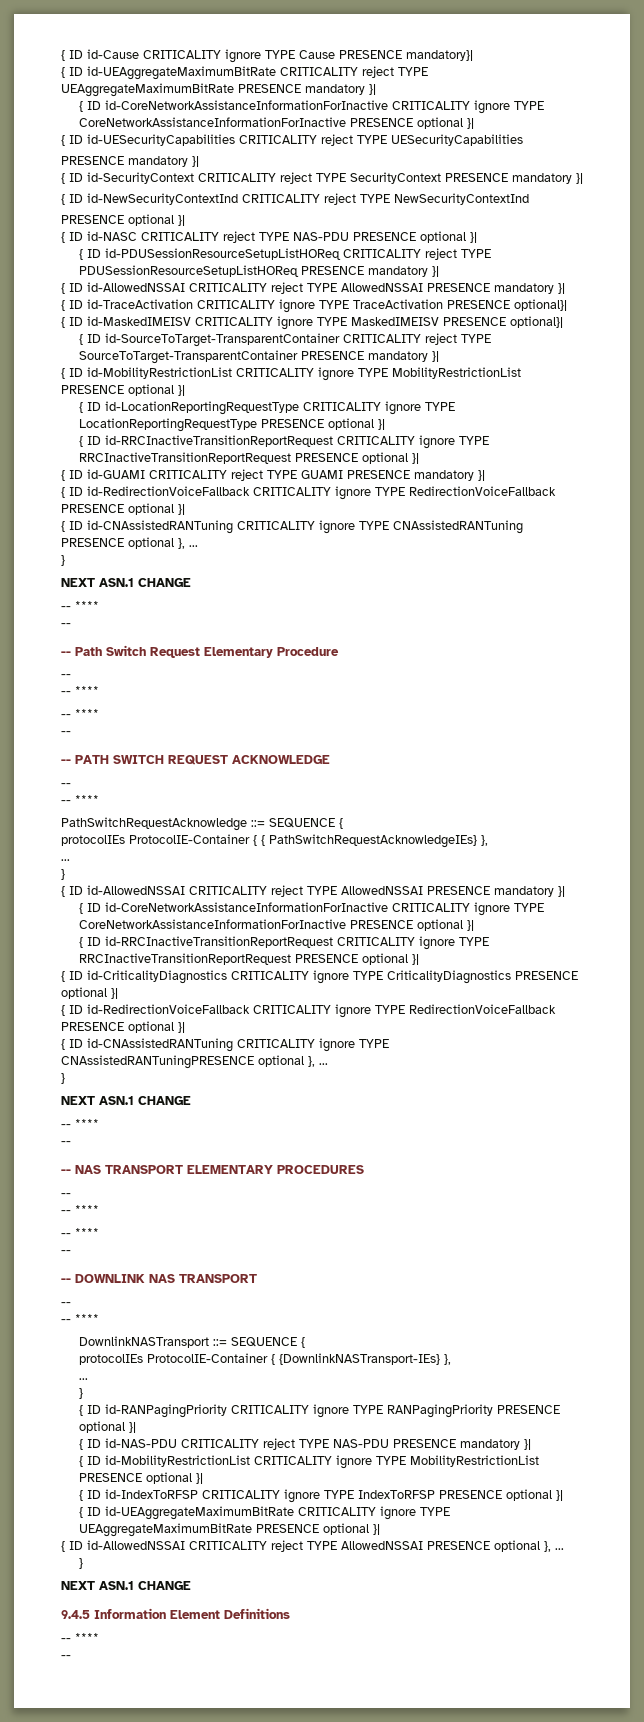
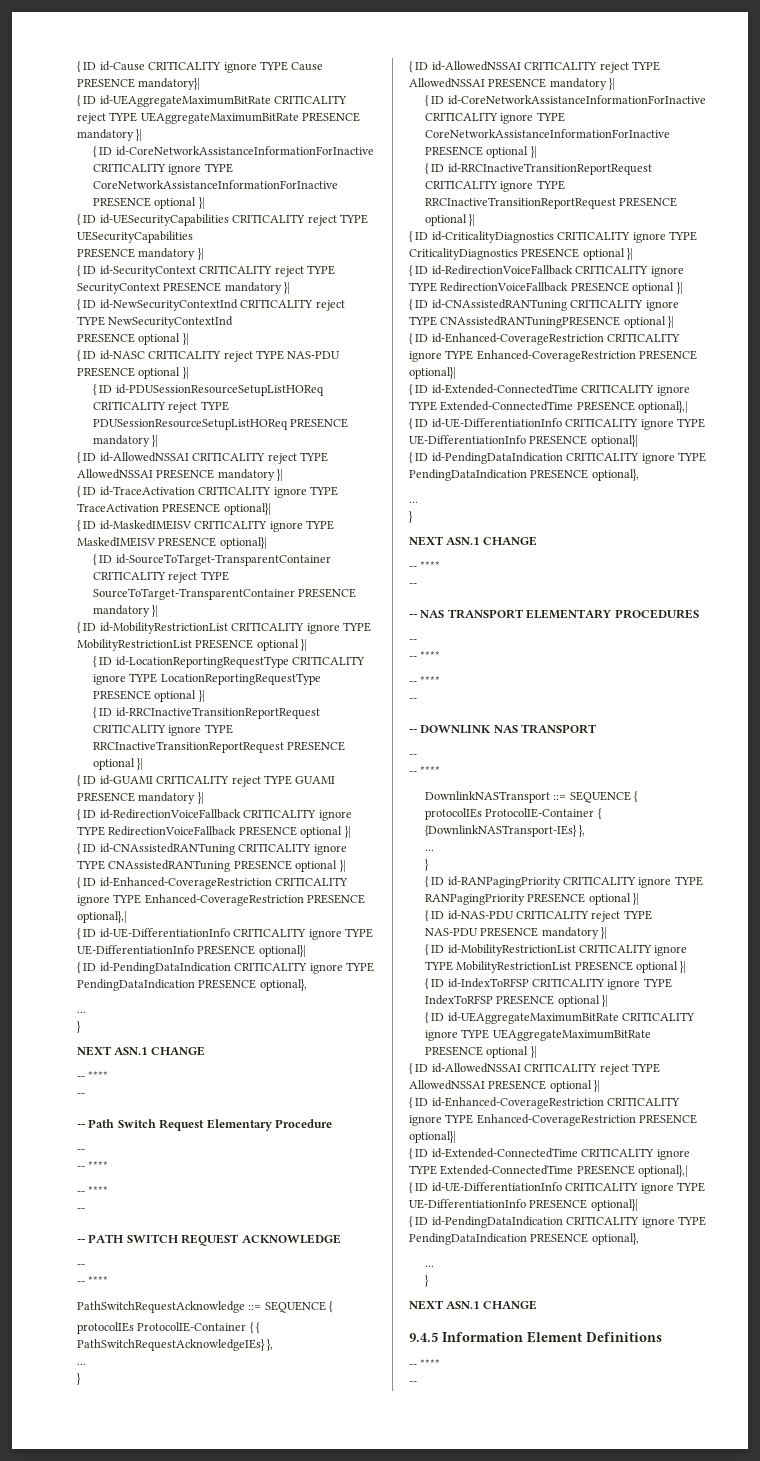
- { ID id-CNAssistedRANTuning CRITICALITY ignore TYPE CNAssistedRANTuning PRESENCE optional }, ...
+ { ID id-CNAssistedRANTuning CRITICALITY ignore TYPE CNAssistedRANTuning PRESENCE optional }|
+ { ID id-Enhanced-CoverageRestriction CRITICALITY ignore TYPE Enhanced-CoverageRestriction PRESENCE optional},|
+ { ID id-UE-DifferentiationInfo CRITICALITY ignore TYPE UE-DifferentiationInfo PRESENCE optional}|
+ { ID id-PendingDataIndication CRITICALITY ignore TYPE PendingDataIndication PRESENCE optional},
+ ...
- { ID id-CNAssistedRANTuning CRITICALITY ignore TYPE CNAssistedRANTuningPRESENCE optional }, ...
+ { ID id-CNAssistedRANTuning CRITICALITY ignore TYPE CNAssistedRANTuningPRESENCE optional }|
+ { ID id-Enhanced-CoverageRestriction CRITICALITY ignore TYPE Enhanced-CoverageRestriction PRESENCE optional}|
+ { ID id-Extended-ConnectedTime CRITICALITY ignore TYPE Extended-ConnectedTime PRESENCE optional},|
+ { ID id-UE-DifferentiationInfo CRITICALITY ignore TYPE UE-DifferentiationInfo PRESENCE optional}|
+ { ID id-PendingDataIndication CRITICALITY ignore TYPE PendingDataIndication PRESENCE optional},
+ ...
- { ID id-AllowedNSSAI CRITICALITY reject TYPE AllowedNSSAI PRESENCE optional }, ...
+ { ID id-AllowedNSSAI CRITICALITY reject TYPE AllowedNSSAI PRESENCE optional }|
+ { ID id-Enhanced-CoverageRestriction CRITICALITY ignore TYPE Enhanced-CoverageRestriction PRESENCE optional}|
+ { ID id-Extended-ConnectedTime CRITICALITY ignore TYPE Extended-ConnectedTime PRESENCE optional},|
+ { ID id-UE-DifferentiationInfo CRITICALITY ignore TYPE UE-DifferentiationInfo PRESENCE optional}|
+ { ID id-PendingDataIndication CRITICALITY ignore TYPE PendingDataIndication PRESENCE optional},
+ ...

